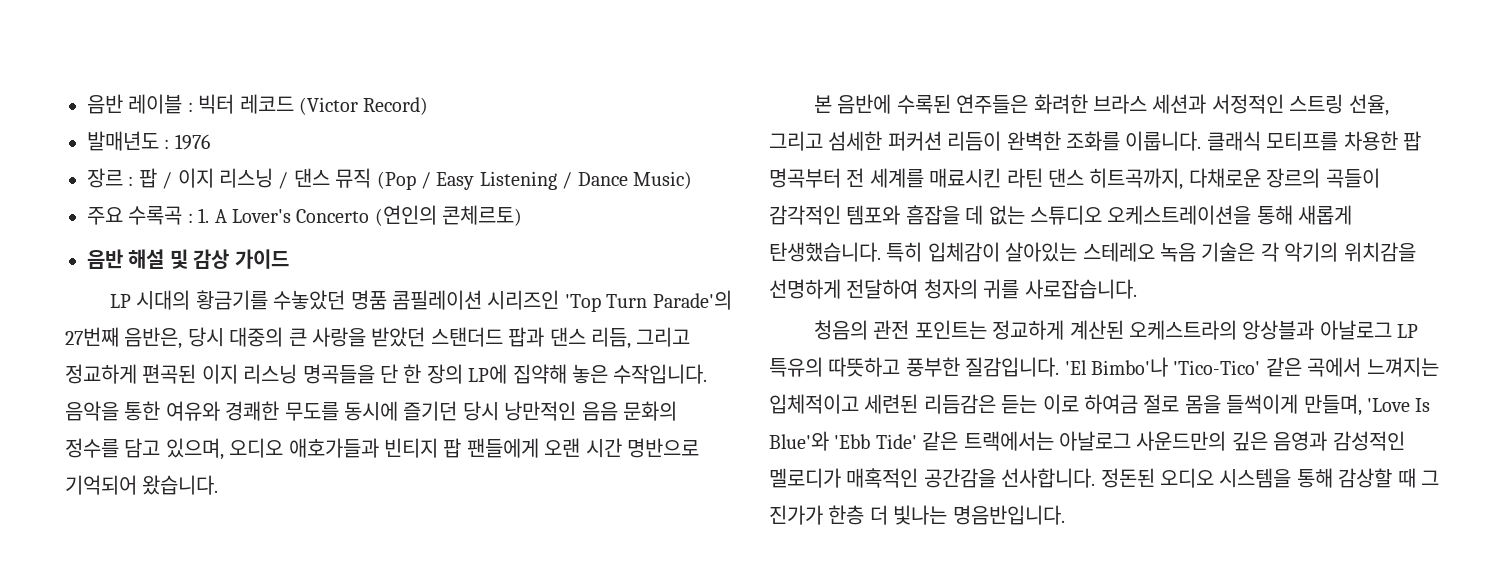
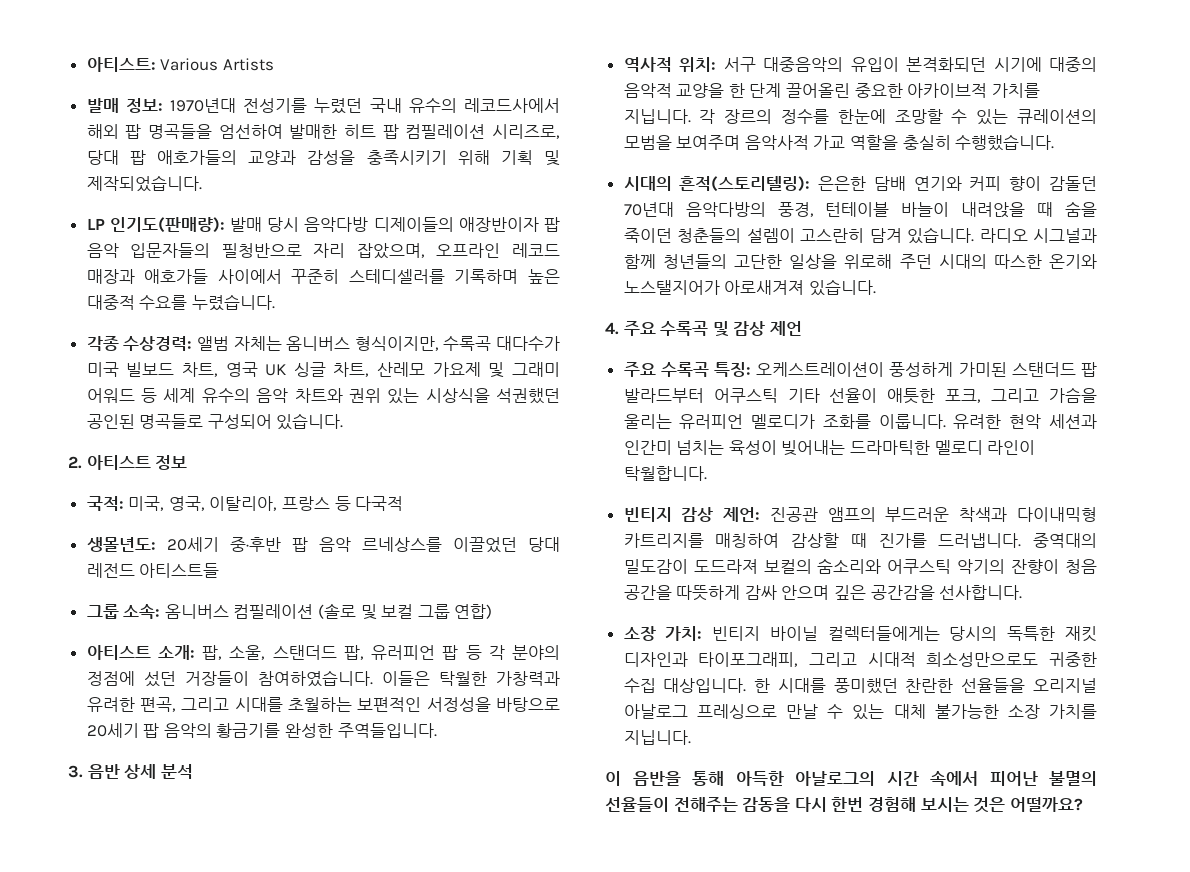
- 음반 레이블 : 빅터 레코드 (Victor Record)
- 발매년도 : 1976
- 장르 : 팝 / 이지 리스닝 / 댄스 뮤직 (Pop / Easy Listening / Dance Music)
- 주요 수록곡 : 1. A Lover's Concerto (연인의 콘체르토)
- 음반 해설 및 감상 가이드
- LP 시대의 황금기를 수놓았던 명품 콤필레이션 시리즈인 'Top Turn Parade'의 27번째 음반은, 당시 대중의 큰 사랑을 받았던 스탠더드 팝과 댄스 리듬, 그리고 정교하게 편곡된 이지 리스닝 명곡들을 단 한 장의 LP에 집약해 놓은 수작입니다. 음악을 통한 여유와 경쾌한 무도를 동시에 즐기던 당시 낭만적인 음음 문화의 정수를 담고 있으며, 오디오 애호가들과 빈티지 팝 팬들에게 오랜 시간 명반으로 기억되어 왔습니다.
- 본 음반에 수록된 연주들은 화려한 브라스 세션과 서정적인 스트링 선율, 그리고 섬세한 퍼커션 리듬이 완벽한 조화를 이룹니다. 클래식 모티프를 차용한 팝 명곡부터 전 세계를 매료시킨 라틴 댄스 히트곡까지, 다채로운 장르의 곡들이 감각적인 템포와 흠잡을 데 없는 스튜디오 오케스트레이션을 통해 새롭게 탄생했습니다. 특히 입체감이 살아있는 스테레오 녹음 기술은 각 악기의 위치감을 선명하게 전달하여 청자의 귀를 사로잡습니다.
- 청음의 관전 포인트는 정교하게 계산된 오케스트라의 앙상블과 아날로그 LP 특유의 따뜻하고 풍부한 질감입니다. 'El Bimbo'나 'Tico-Tico' 같은 곡에서 느껴지는 입체적이고 세련된 리듬감은 듣는 이로 하여금 절로 몸을 들썩이게 만들며, 'Love Is Blue'와 'Ebb Tide' 같은 트랙에서는 아날로그 사운드만의 깊은 음영과 감성적인 멜로디가 매혹적인 공간감을 선사합니다. 정돈된 오디오 시스템을 통해 감상할 때 그 진가가 한층 더 빛나는 명음반입니다.
+ 아티스트: Various Artists
+ 발매 정보: 1970년대 전성기를 누렸던 국내 유수의 레코드사에서 해외 팝 명곡들을 엄선하여 발매한 히트 팝 컴필레이션 시리즈로, 당대 팝 애호가들의 교양과 감성을 충족시키기 위해 기획 및 제작되었습니다.
+ LP 인기도(판매량): 발매 당시 음악다방 디제이들의 애장반이자 팝 음악 입문자들의 필청반으로 자리 잡았으며, 오프라인 레코드 매장과 애호가들 사이에서 꾸준히 스테디셀러를 기록하며 높은 대중적 수요를 누렸습니다.
+ 각종 수상경력: 앨범 자체는 옴니버스 형식이지만, 수록곡 대다수가 미국 빌보드 차트, 영국 UK 싱글 차트, 산레모 가요제 및 그래미 어워드 등 세계 유수의 음악 차트와 권위 있는 시상식을 석권했던 공인된 명곡들로 구성되어 있습니다.
+ 2. 아티스트 정보
+ 국적: 미국, 영국, 이탈리아, 프랑스 등 다국적
+ 생몰년도: 20세기 중·후반 팝 음악 르네상스를 이끌었던 당대 레전드 아티스트들
+ 그룹 소속: 옴니버스 컴필레이션 (솔로 및 보컬 그룹 연합)
+ 아티스트 소개: 팝, 소울, 스탠더드 팝, 유러피언 팝 등 각 분야의 정점에 섰던 거장들이 참여하였습니다. 이들은 탁월한 가창력과 유려한 편곡, 그리고 시대를 초월하는 보편적인 서정성을 바탕으로 20세기 팝 음악의 황금기를 완성한 주역들입니다.
+ 3. 음반 상세 분석
+ 역사적 위치: 서구 대중음악의 유입이 본격화되던 시기에 대중의 음악적 교양을 한 단계 끌어올린 중요한 아카이브적 가치를 지닙니다. 각 장르의 정수를 한눈에 조망할 수 있는 큐레이션의 모범을 보여주며 음악사적 가교 역할을 충실히 수행했습니다.
+ 시대의 흔적(스토리텔링): 은은한 담배 연기와 커피 향이 감돌던 70년대 음악다방의 풍경, 턴테이블 바늘이 내려앉을 때 숨을 죽이던 청춘들의 설렘이 고스란히 담겨 있습니다. 라디오 시그널과 함께 청년들의 고단한 일상을 위로해 주던 시대의 따스한 온기와 노스탤지어가 아로새겨져 있습니다.
+ 4. 주요 수록곡 및 감상 제언
+ 주요 수록곡 특징: 오케스트레이션이 풍성하게 가미된 스탠더드 팝 발라드부터 어쿠스틱 기타 선율이 애틋한 포크, 그리고 가슴을 울리는 유러피언 멜로디가 조화를 이룹니다. 유려한 현악 세션과 인간미 넘치는 육성이 빚어내는 드라마틱한 멜로디 라인이 탁월합니다.
+ 빈티지 감상 제언: 진공관 앰프의 부드러운 착색과 다이내믹형 카트리지를 매칭하여 감상할 때 진가를 드러냅니다. 중역대의 밀도감이 도드라져 보컬의 숨소리와 어쿠스틱 악기의 잔향이 청음 공간을 따뜻하게 감싸 안으며 깊은 공간감을 선사합니다.
+ 소장 가치: 빈티지 바이닐 컬렉터들에게는 당시의 독특한 재킷 디자인과 타이포그래피, 그리고 시대적 희소성만으로도 귀중한 수집 대상입니다. 한 시대를 풍미했던 찬란한 선율들을 오리지널 아날로그 프레싱으로 만날 수 있는 대체 불가능한 소장 가치를 지닙니다.
+ 이 음반을 통해 아득한 아날로그의 시간 속에서 피어난 불멸의 선율들이 전해주는 감동을 다시 한번 경험해 보시는 것은 어떨까요?

